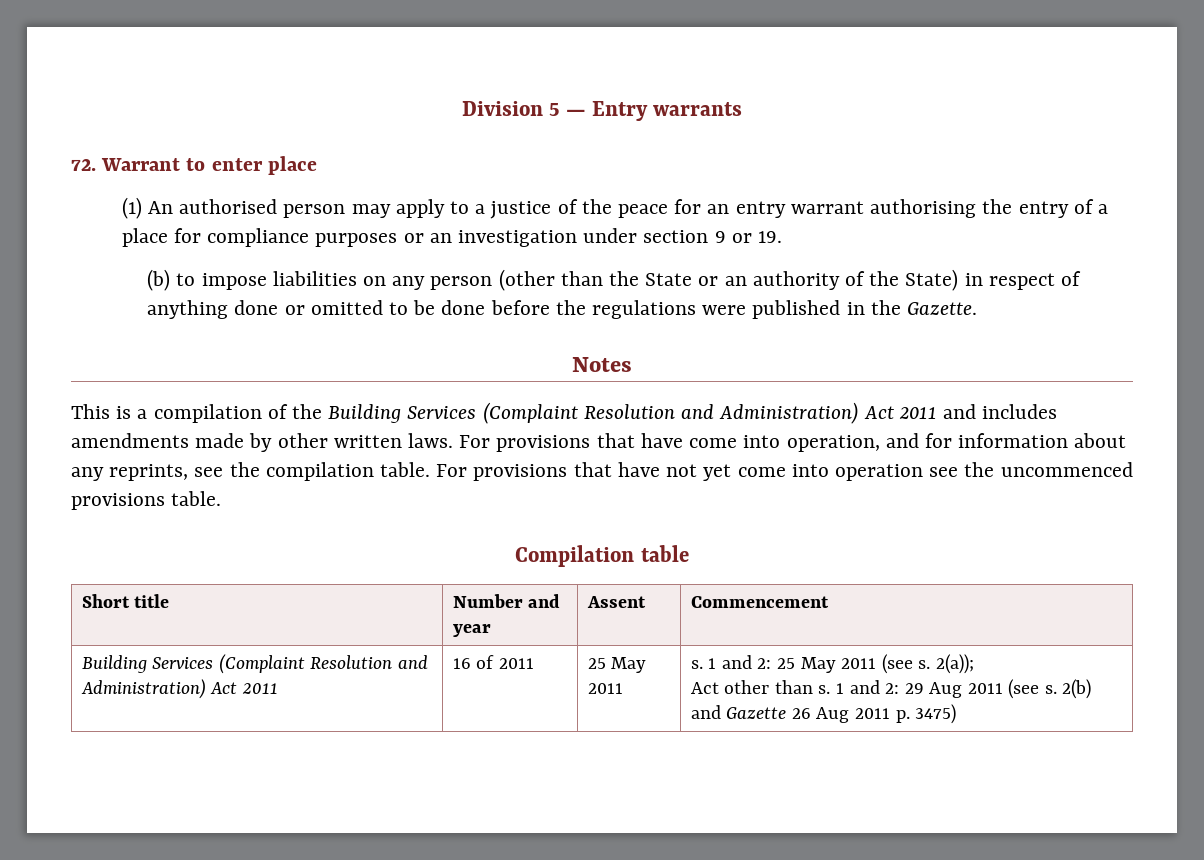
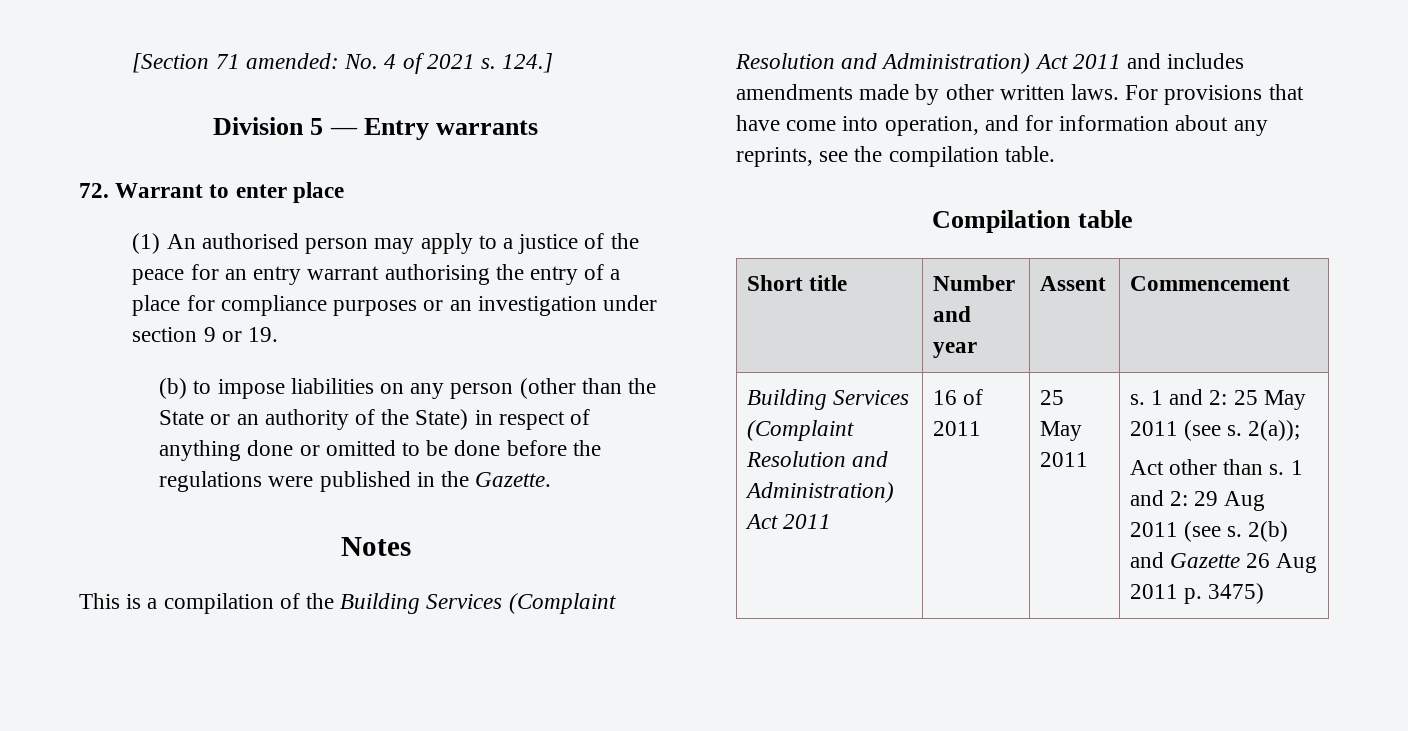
+ [Section 71 amended: No. 4 of 2021 s. 124.]
- For provisions that have not yet come into operation see the uncommenced provisions table.

